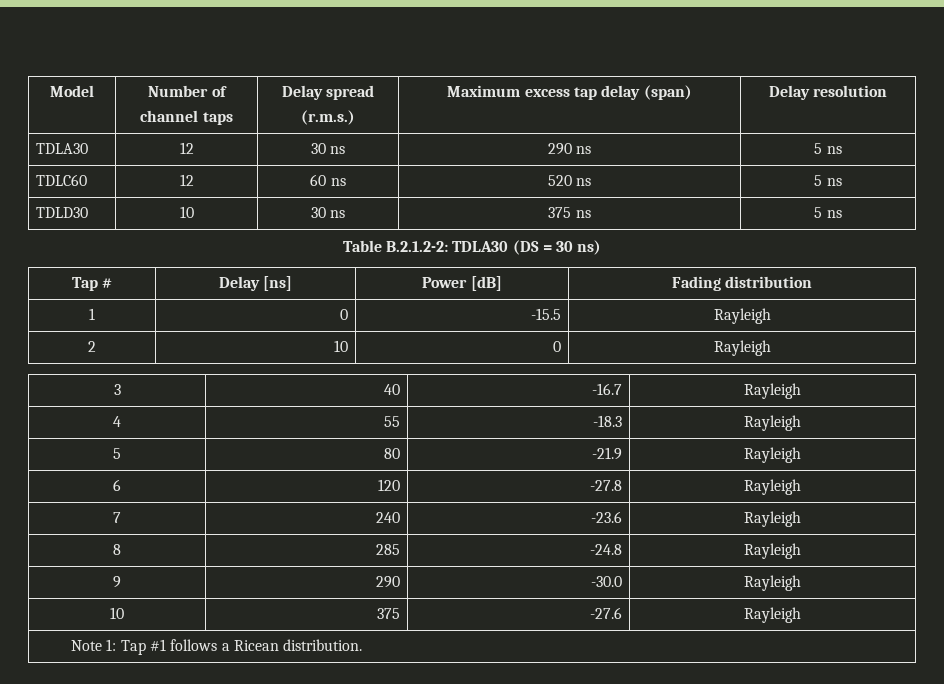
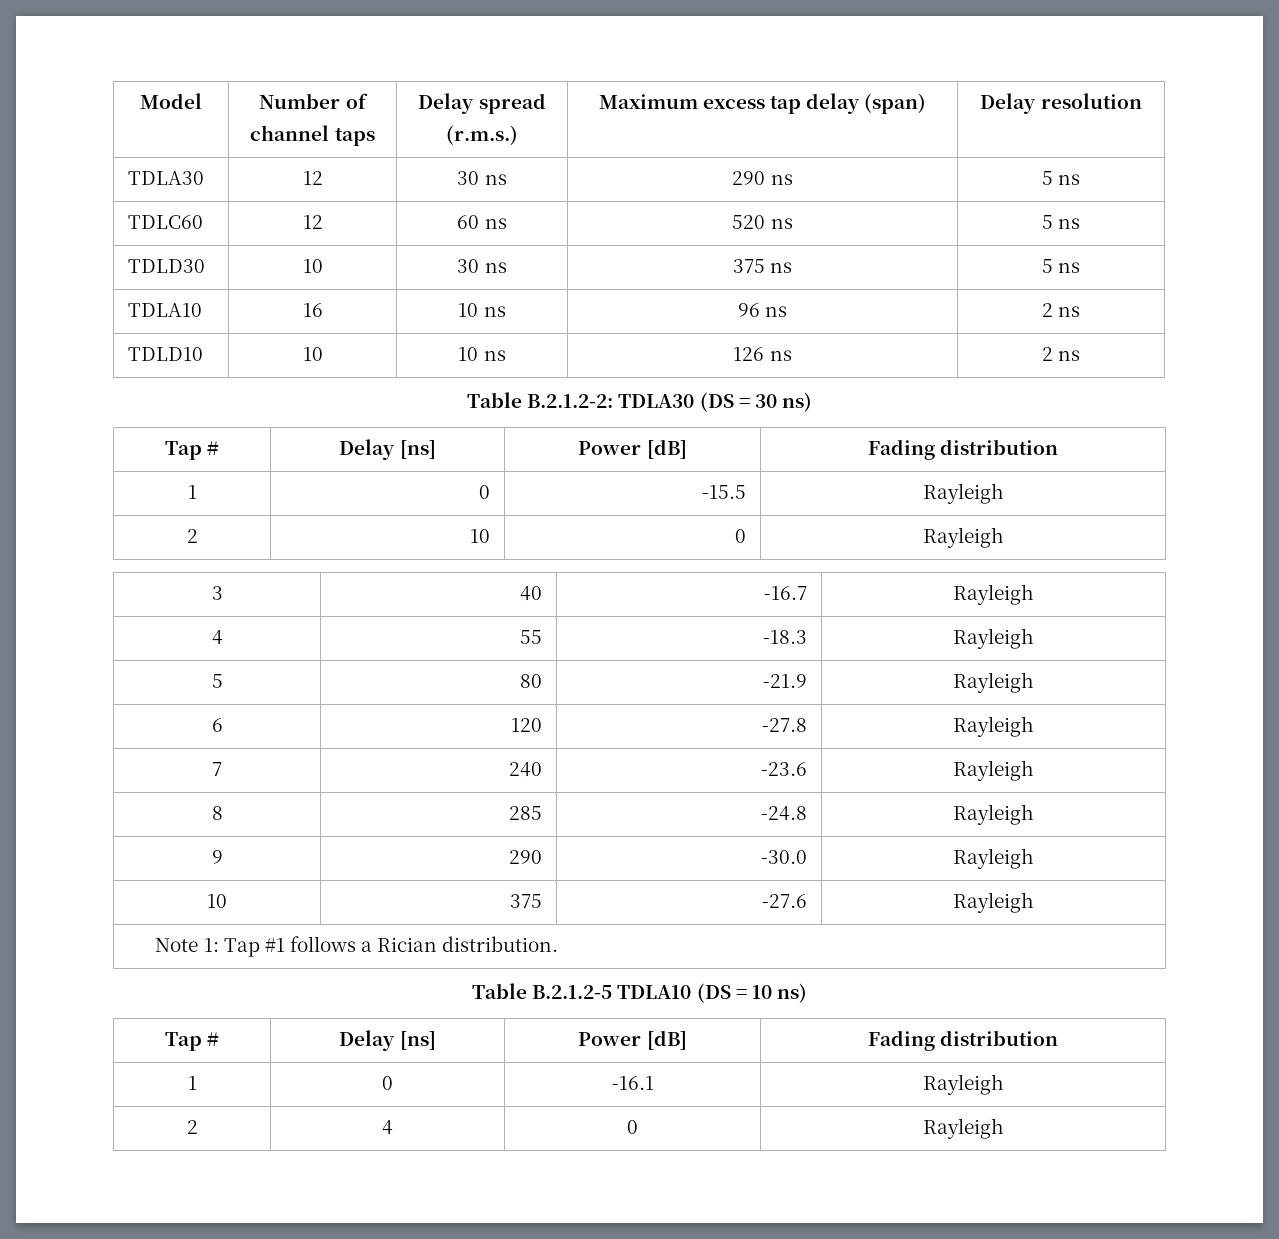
+ TDLA10 | 16 | 10 ns | 96 ns | 2 ns
+ TDLD10 | 10 | 10 ns | 126 ns | 2 ns
- Note 1: Tap #1 follows a Ricean distribution.
+ Note 1: Tap #1 follows a Rician distribution.
+ Table B.2.1.2-5 TDLA10 (DS = 10 ns)
+ Tap # | Delay [ns] | Power [dB] | Fading distribution
+ 1 | 0 | -16.1 | Rayleigh
+ 2 | 4 | 0 | Rayleigh

